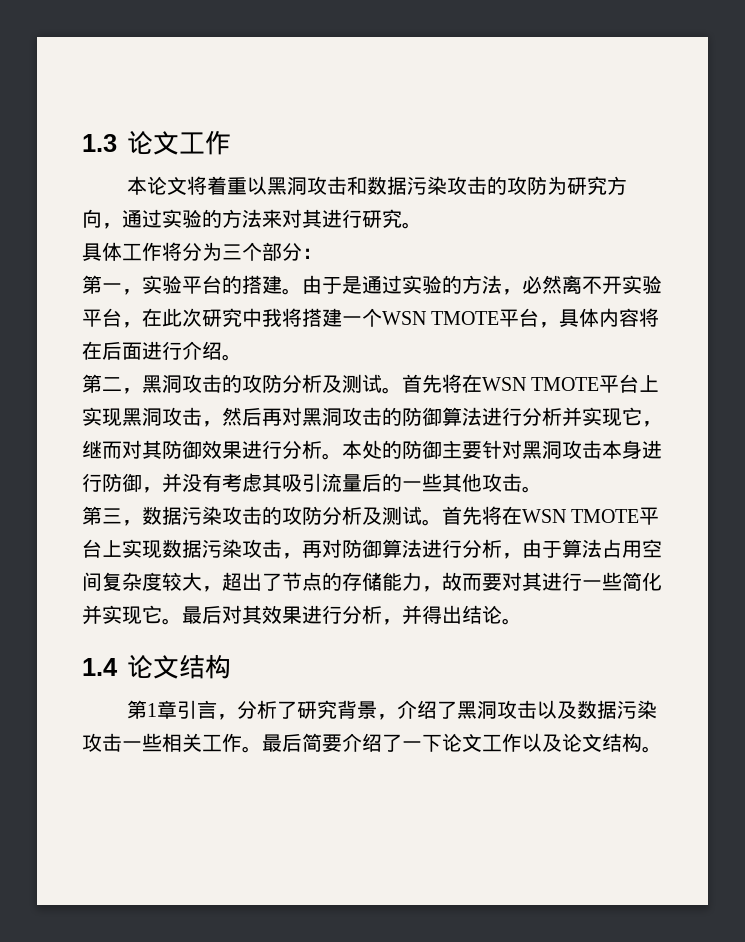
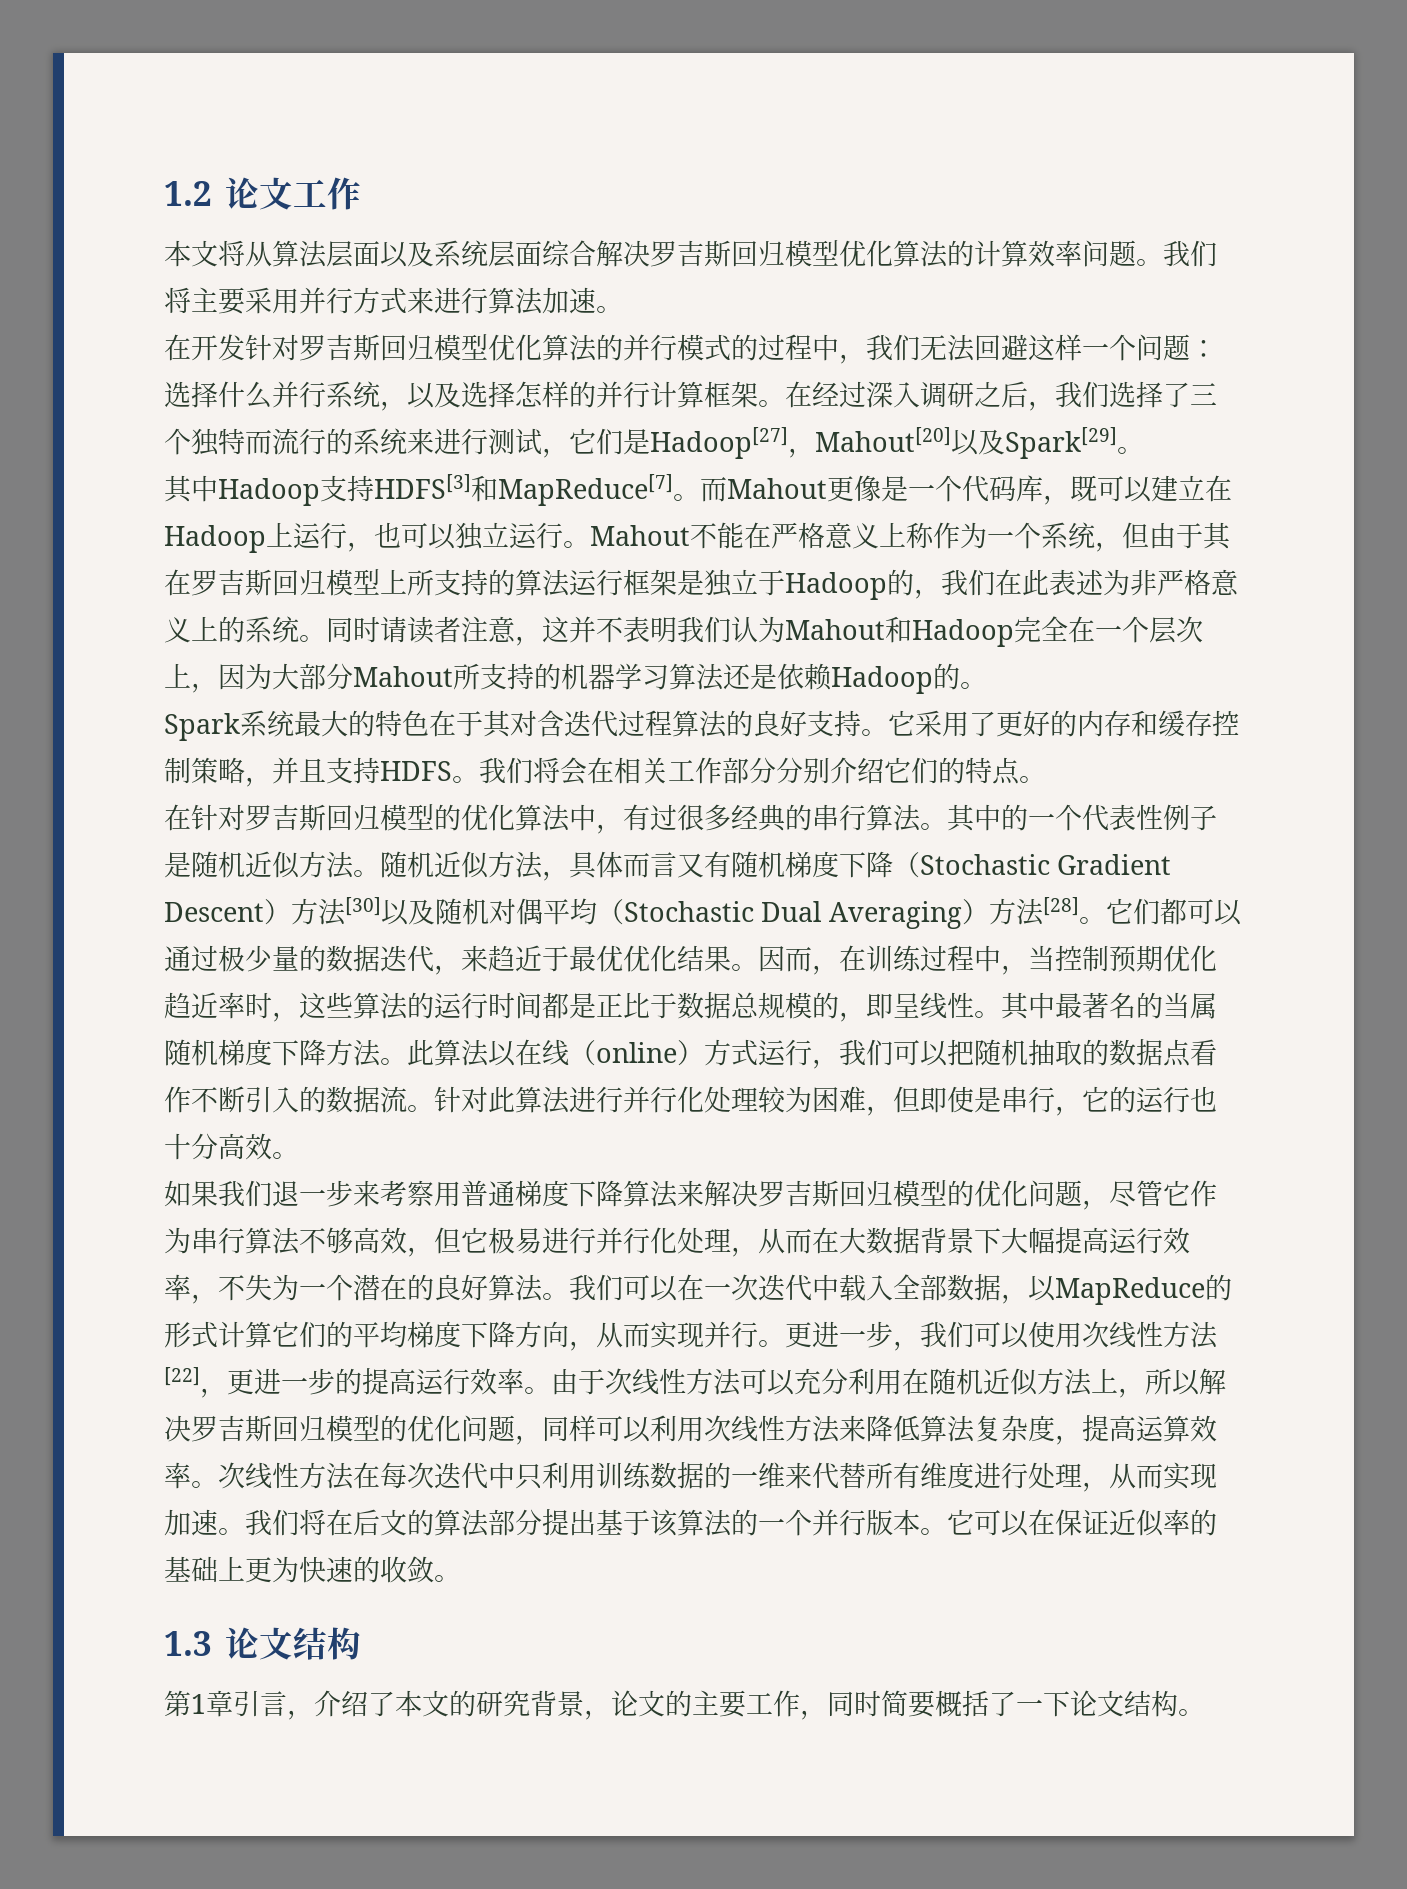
- 1.3论文工作
+ 1.2论文工作
- 本论文将着重以黑洞攻击和数据污染攻击的攻防为研究方向，通过实验的方法来对其进行研究。
- 具体工作将分为三个部分：
- 第一，实验平台的搭建。由于是通过实验的方法，必然离不开实验平台，在此次研究中我将搭建一个WSN TMOTE平台，具体内容将在后面进行介绍。
- 第二，黑洞攻击的攻防分析及测试。首先将在WSN TMOTE平台上实现黑洞攻击，然后再对黑洞攻击的防御算法进行分析并实现它，继而对其防御效果进行分析。本处的防御主要针对黑洞攻击本身进行防御，并没有考虑其吸引流量后的一些其他攻击。
- 第三，数据污染攻击的攻防分析及测试。首先将在WSN TMOTE平台上实现数据污染攻击，再对防御算法进行分析，由于算法占用空间复杂度较大，超出了节点的存储能力，故而要对其进行一些简化并实现它。最后对其效果进行分析，并得出结论。
- 1.4论文结构
+ 本文将从算法层面以及系统层面综合解决罗吉斯回归模型优化算法的计算效率问题。我们将主要采用并行方式来进行算法加速。
+ 在开发针对罗吉斯回归模型优化算法的并行模式的过程中，我们无法回避这样一个问题：选择什么并行系统，以及选择怎样的并行计算框架。在经过深入调研之后，我们选择了三个独特而流行的系统来进行测试，它们是Hadoop[27]，Mahout[20]以及Spark[29]。
+ 其中Hadoop支持HDFS[3]和MapReduce[7]。而Mahout更像是一个代码库，既可以建立在Hadoop上运行，也可以独立运行。Mahout不能在严格意义上称作为一个系统，但由于其在罗吉斯回归模型上所支持的算法运行框架是独立于Hadoop的，我们在此表述为非严格意义上的系统。同时请读者注意，这并不表明我们认为Mahout和Hadoop完全在一个层次上，因为大部分Mahout所支持的机器学习算法还是依赖Hadoop的。
+ Spark系统最大的特色在于其对含迭代过程算法的良好支持。它采用了更好的内存和缓存控制策略，并且支持HDFS。我们将会在相关工作部分分别介绍它们的特点。
+ 在针对罗吉斯回归模型的优化算法中，有过很多经典的串行算法。其中的一个代表性例子是随机近似方法。随机近似方法，具体而言又有随机梯度下降（Stochastic Gradient Descent）方法[30]以及随机对偶平均（Stochastic Dual Averaging）方法[28]。它们都可以通过极少量的数据迭代，来趋近于最优优化结果。因而，在训练过程中，当控制预期优化趋近率时，这些算法的运行时间都是正比于数据总规模的，即呈线性。其中最著名的当属随机梯度下降方法。此算法以在线（online）方式运行，我们可以把随机抽取的数据点看作不断引入的数据流。针对此算法进行并行化处理较为困难，但即使是串行，它的运行也十分高效。
+ 如果我们退一步来考察用普通梯度下降算法来解决罗吉斯回归模型的优化问题，尽管它作为串行算法不够高效，但它极易进行并行化处理，从而在大数据背景下大幅提高运行效率，不失为一个潜在的良好算法。我们可以在一次迭代中载入全部数据，以MapReduce的形式计算它们的平均梯度下降方向，从而实现并行。更进一步，我们可以使用次线性方法[22]，更进一步的提高运行效率。由于次线性方法可以充分利用在随机近似方法上，所以解决罗吉斯回归模型的优化问题，同样可以利用次线性方法来降低算法复杂度，提高运算效率。次线性方法在每次迭代中只利用训练数据的一维来代替所有维度进行处理，从而实现加速。我们将在后文的算法部分提出基于该算法的一个并行版本。它可以在保证近似率的基础上更为快速的收敛。
+ 1.3论文结构
- 第1章引言，分析了研究背景，介绍了黑洞攻击以及数据污染攻击一些相关工作。最后简要介绍了一下论文工作以及论文结构。
+ 第1章引言，介绍了本文的研究背景，论文的主要工作，同时简要概括了一下论文结构。

